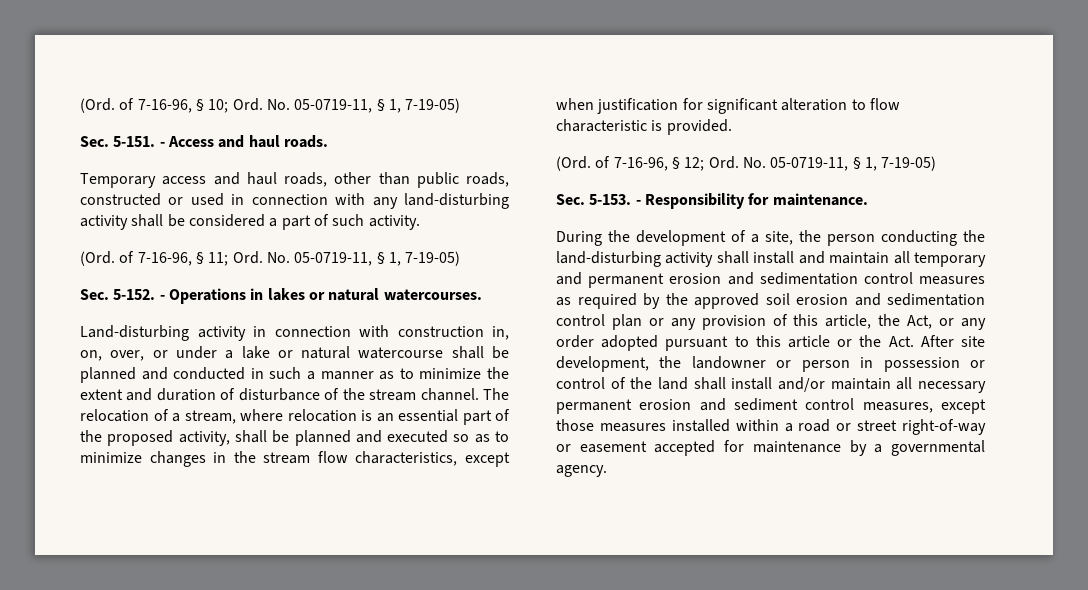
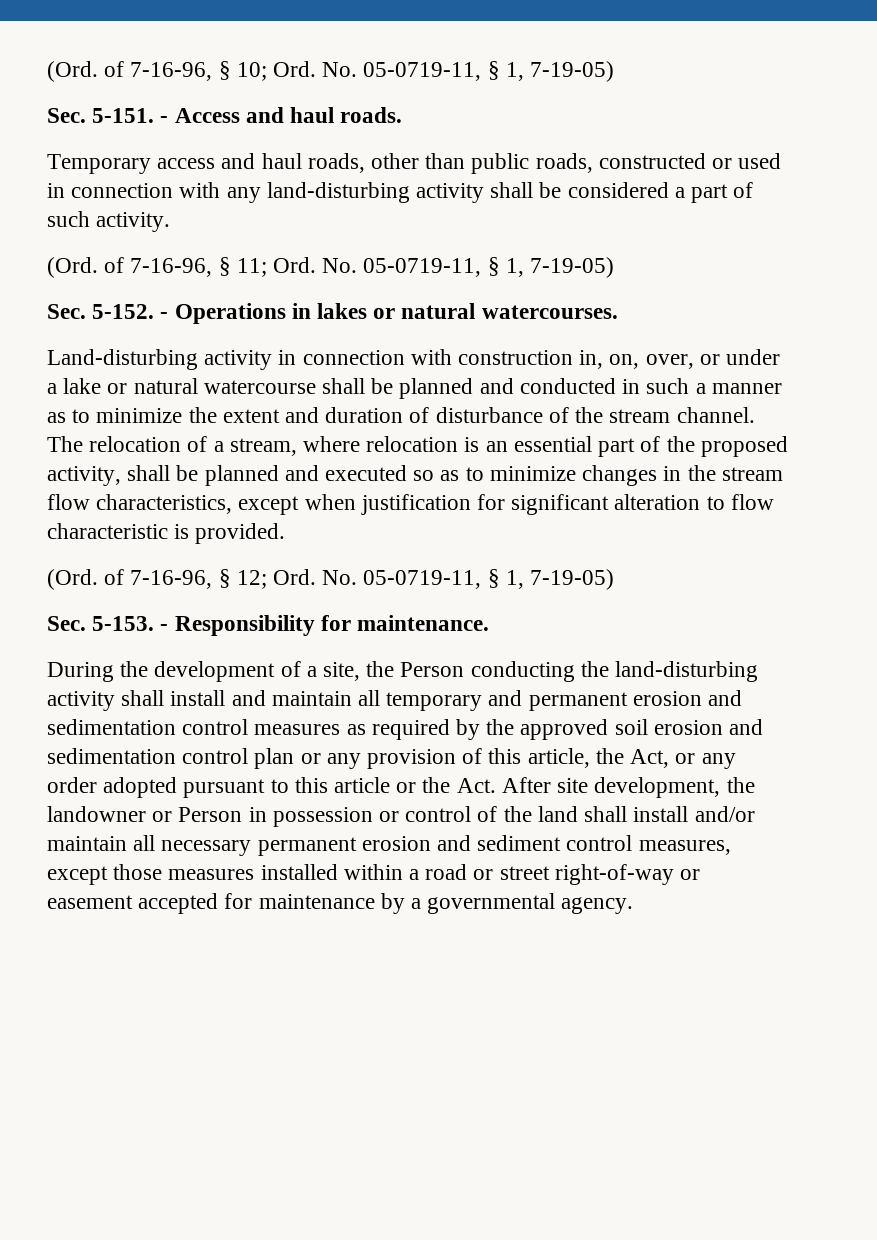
- During the development of a site, the person conducting the land-disturbing activity shall install and maintain all temporary and permanent erosion and sedimentation control measures as required by the approved soil erosion and sedimentation control plan or any provision of this article, the Act, or any order adopted pursuant to this article or the Act. After site development, the landowner or person in possession or control of the land shall install and/or maintain all necessary permanent erosion and sediment control measures, except those measures installed within a road or street right-of-way or easement accepted for maintenance by a governmental agency.
+ During the development of a site, the Person conducting the land-disturbing activity shall install and maintain all temporary and permanent erosion and sedimentation control measures as required by the approved soil erosion and sedimentation control plan or any provision of this article, the Act, or any order adopted pursuant to this article or the Act. After site development, the landowner or Person in possession or control of the land shall install and/or maintain all necessary permanent erosion and sediment control measures, except those measures installed within a road or street right-of-way or easement accepted for maintenance by a governmental agency.

